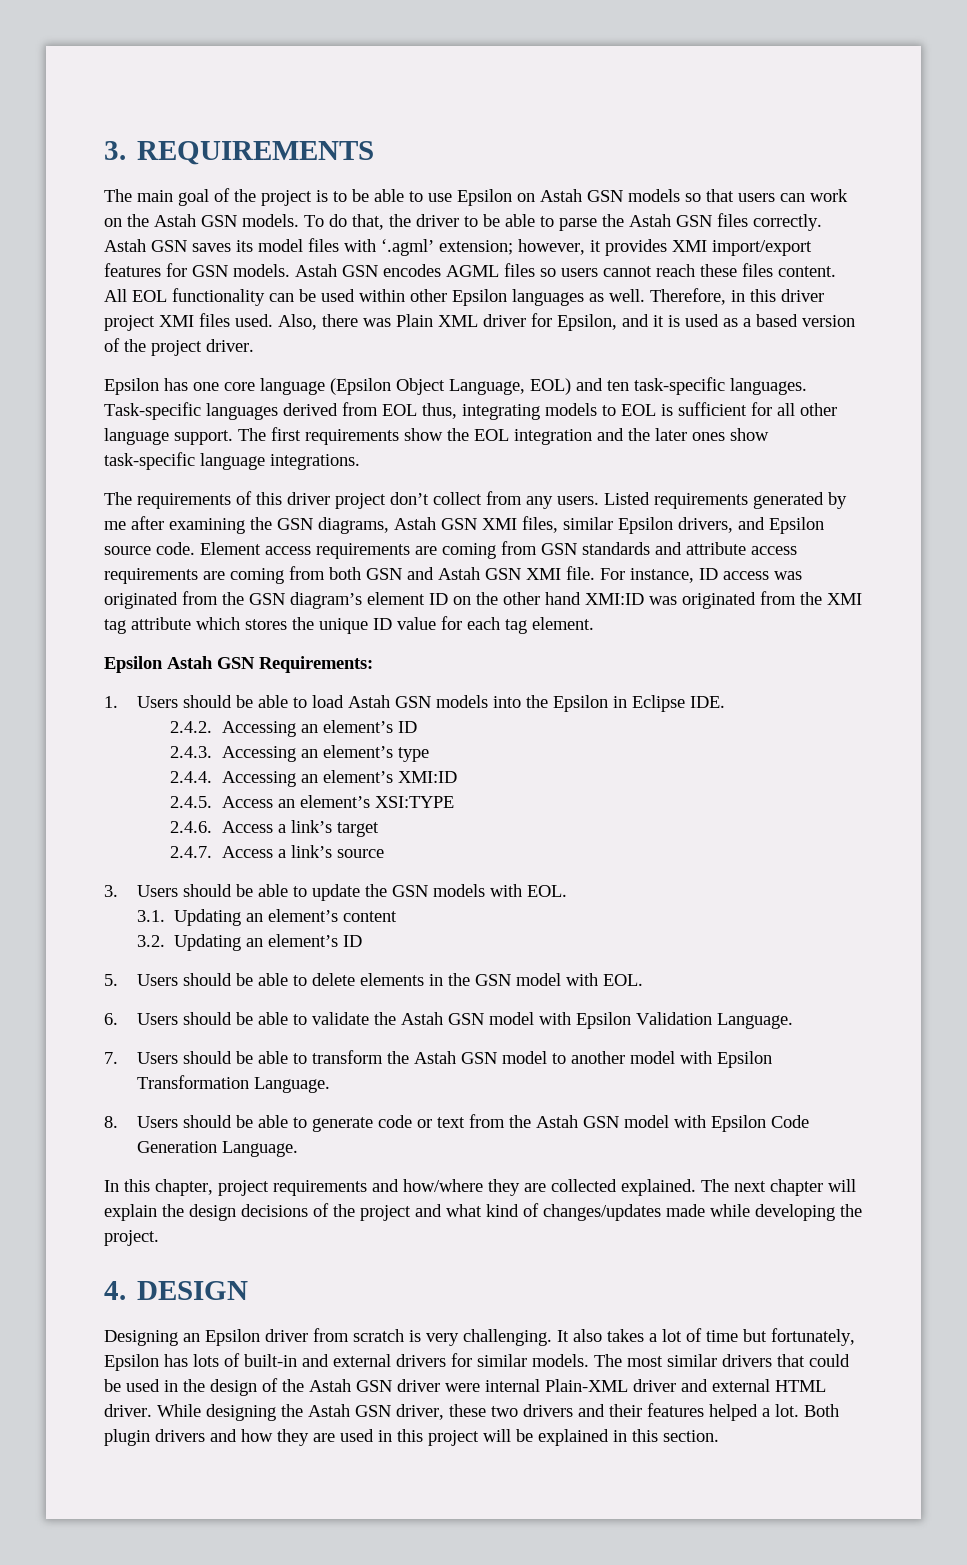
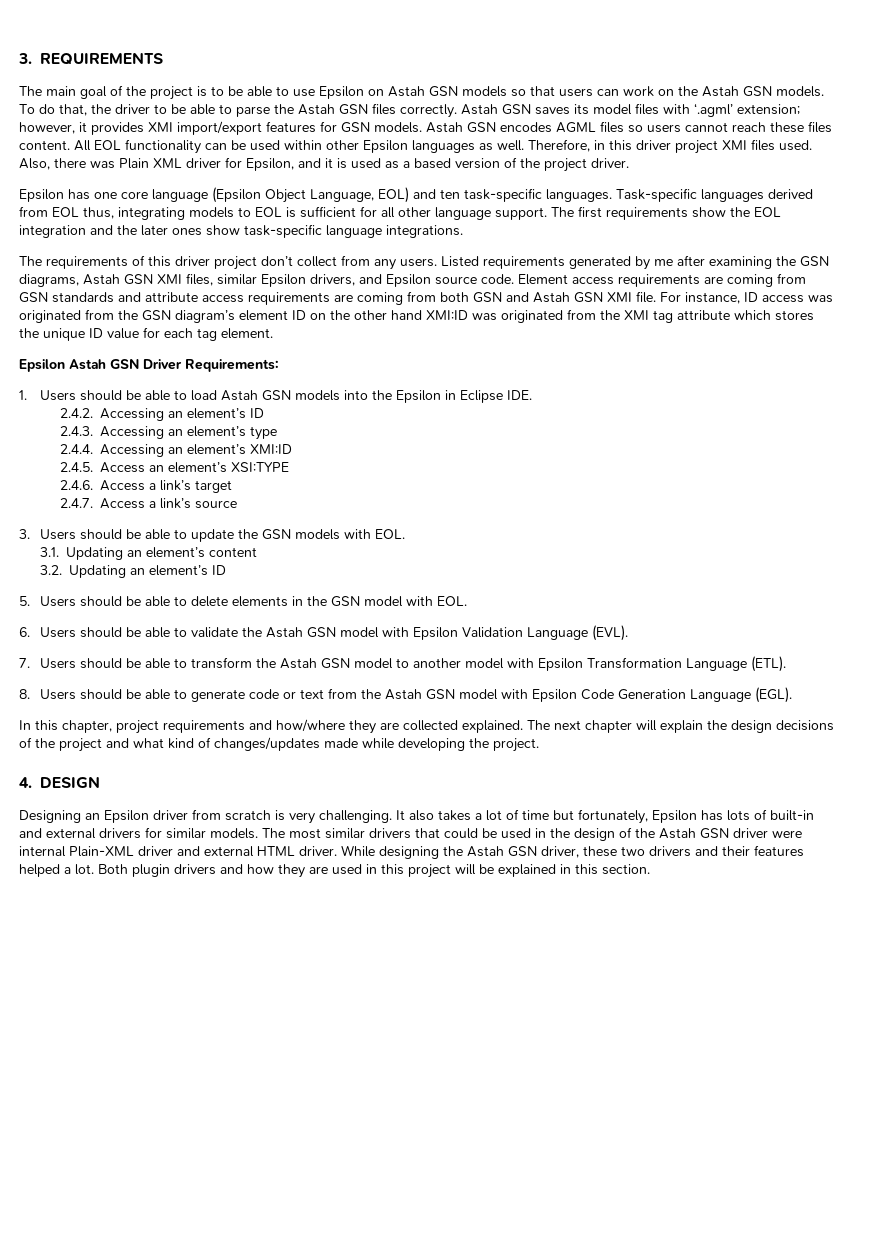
- Epsilon Astah GSN Requirements:
+ Epsilon Astah GSN Driver Requirements:
- 6. Users should be able to validate the Astah GSN model with Epsilon Validation Language.
+ 6. Users should be able to validate the Astah GSN model with Epsilon Validation Language (EVL).
- 7. Users should be able to transform the Astah GSN model to another model with Epsilon Transformation Language.
+ 7. Users should be able to transform the Astah GSN model to another model with Epsilon Transformation Language (ETL).
- 8. Users should be able to generate code or text from the Astah GSN model with Epsilon Code Generation Language.
+ 8. Users should be able to generate code or text from the Astah GSN model with Epsilon Code Generation Language (EGL).

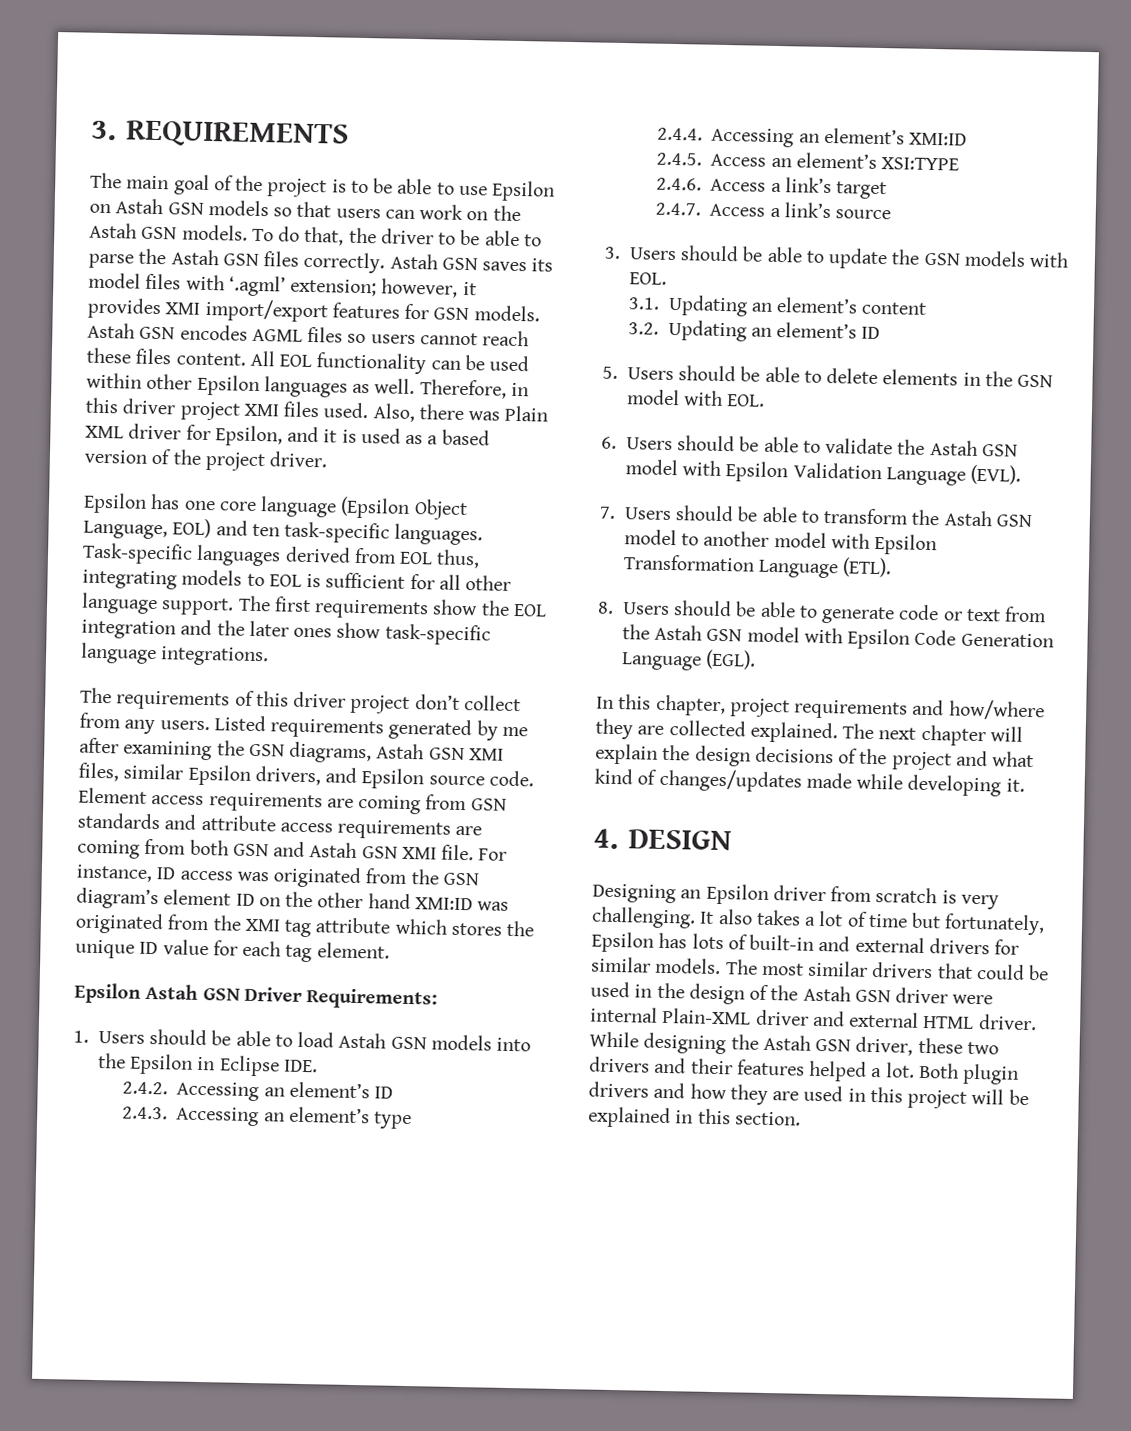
- The next chapter will explain the design decisions of the project and what kind of changes/updates made while developing the project.
+ The next chapter will explain the design decisions of the project and what kind of changes/updates made while developing it.

